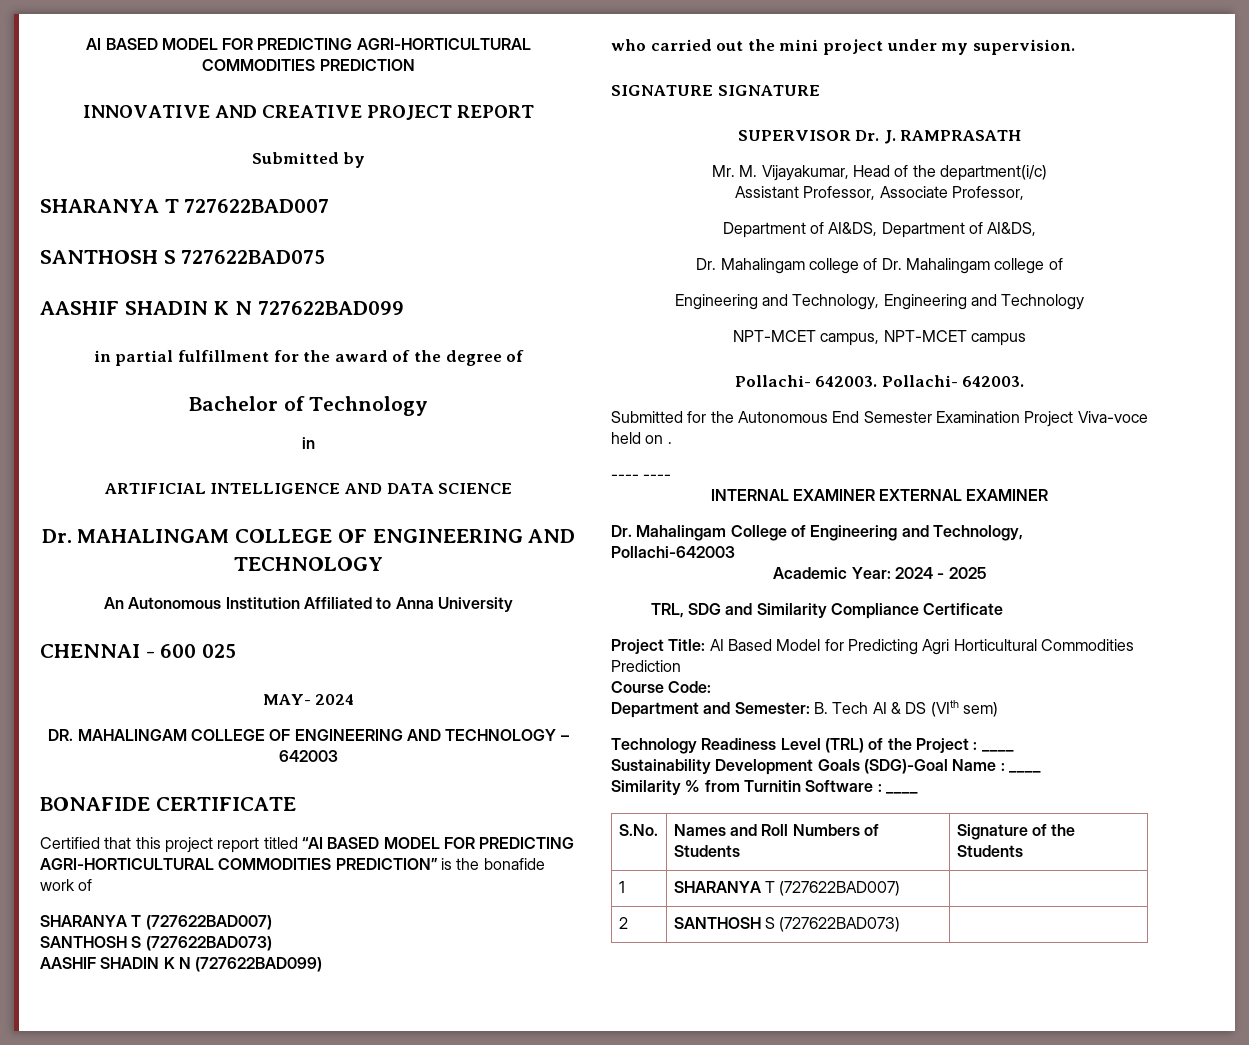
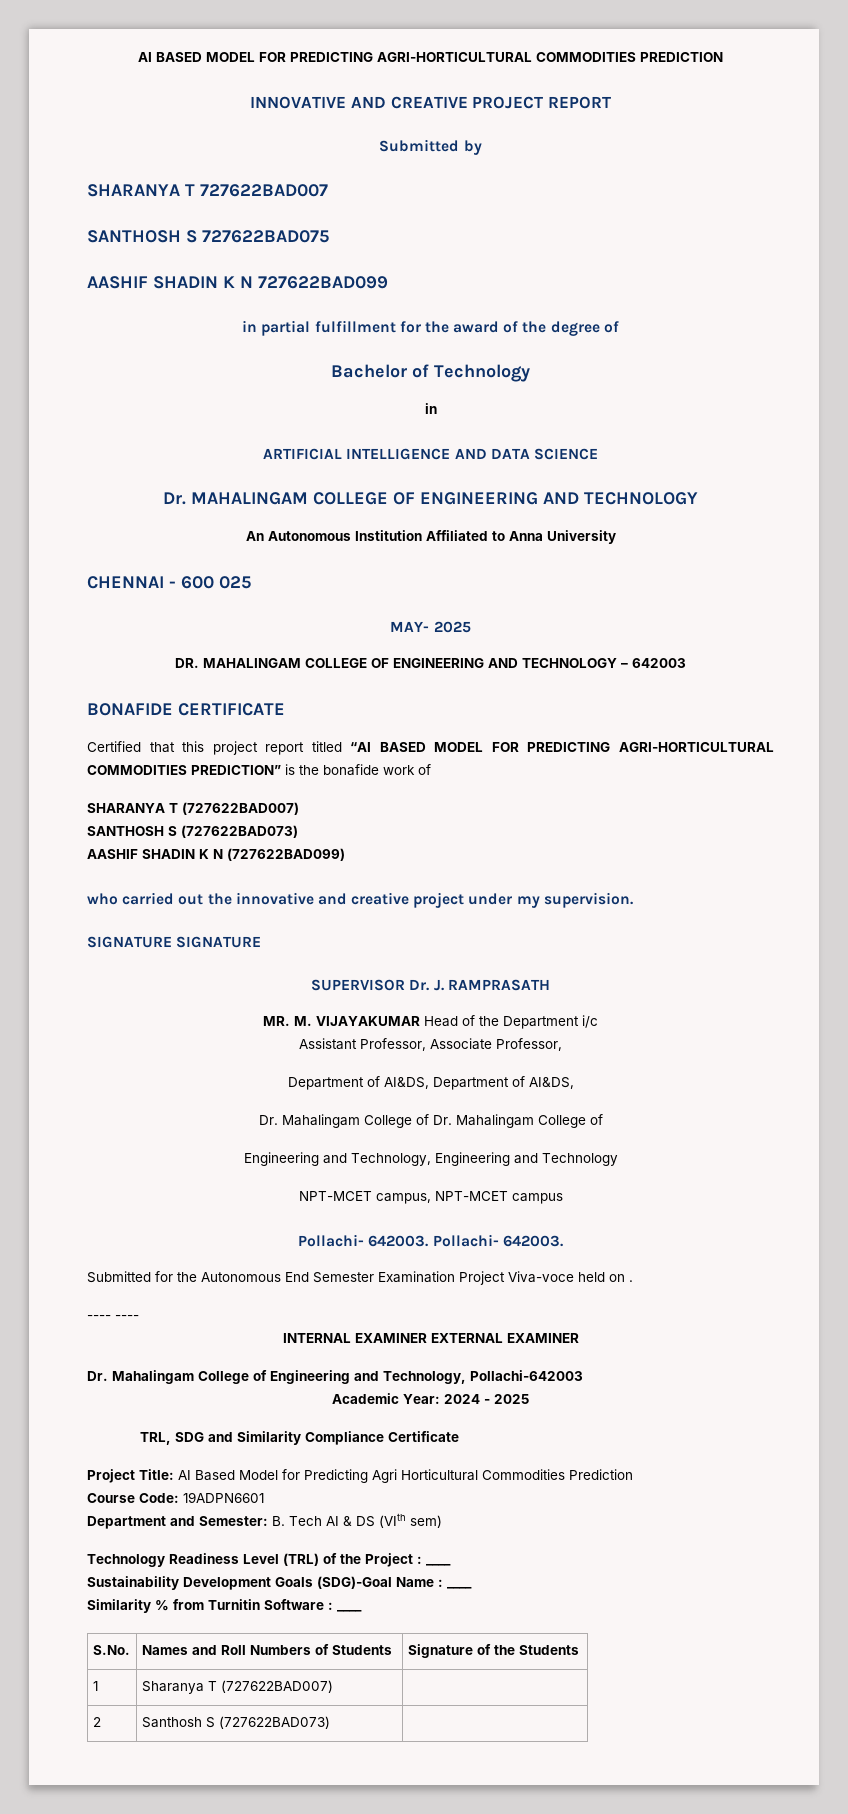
- MAY- 2024
+ MAY- 2025
- who carried out the mini project under my supervision.
+ who carried out the innovative and creative project under my supervision.
- Mr. M. Vijayakumar, Head of the department(i/c)
+ MR. M. VIJAYAKUMAR Head of the Department i/c
- Dr. Mahalingam college of Dr. Mahalingam college of
+ Dr. Mahalingam College of Dr. Mahalingam College of
- Course Code:
+ Course Code: 19ADPN6601
- 1 | SHARANYA T (727622BAD007) |
+ 1 | Sharanya T (727622BAD007) |
- 2 | SANTHOSH S (727622BAD073) |
+ 2 | Santhosh S (727622BAD073) |

